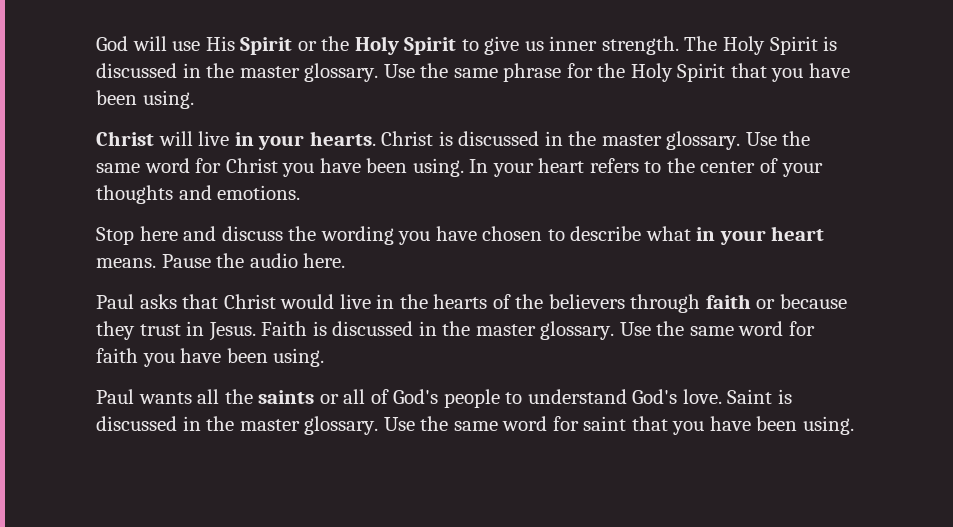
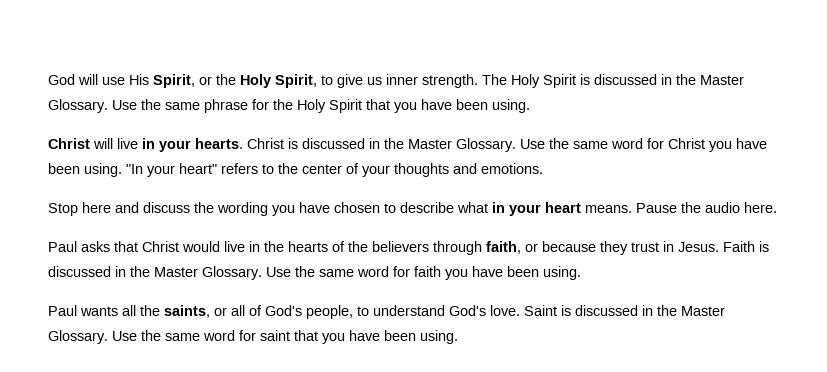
- God will use His Spirit or the Holy Spirit to give us inner strength.
+ God will use His Spirit, or the Holy Spirit, to give us inner strength.
- The Holy Spirit is discussed in the master glossary.
+ The Holy Spirit is discussed in the Master Glossary.
- Christ is discussed in the master glossary.
+ Christ is discussed in the Master Glossary.
- In your heart refers to the center of your thoughts and emotions.
+ "In your heart" refers to the center of your thoughts and emotions.
- Paul asks that Christ would live in the hearts of the believers through faith or because they trust in Jesus.
+ Paul asks that Christ would live in the hearts of the believers through faith, or because they trust in Jesus.
- Faith is discussed in the master glossary.
+ Faith is discussed in the Master Glossary.
- Paul wants all the saints or all of God's people to understand God's love.
+ Paul wants all the saints, or all of God's people, to understand God's love.
- Saint is discussed in the master glossary.
+ Saint is discussed in the Master Glossary.

